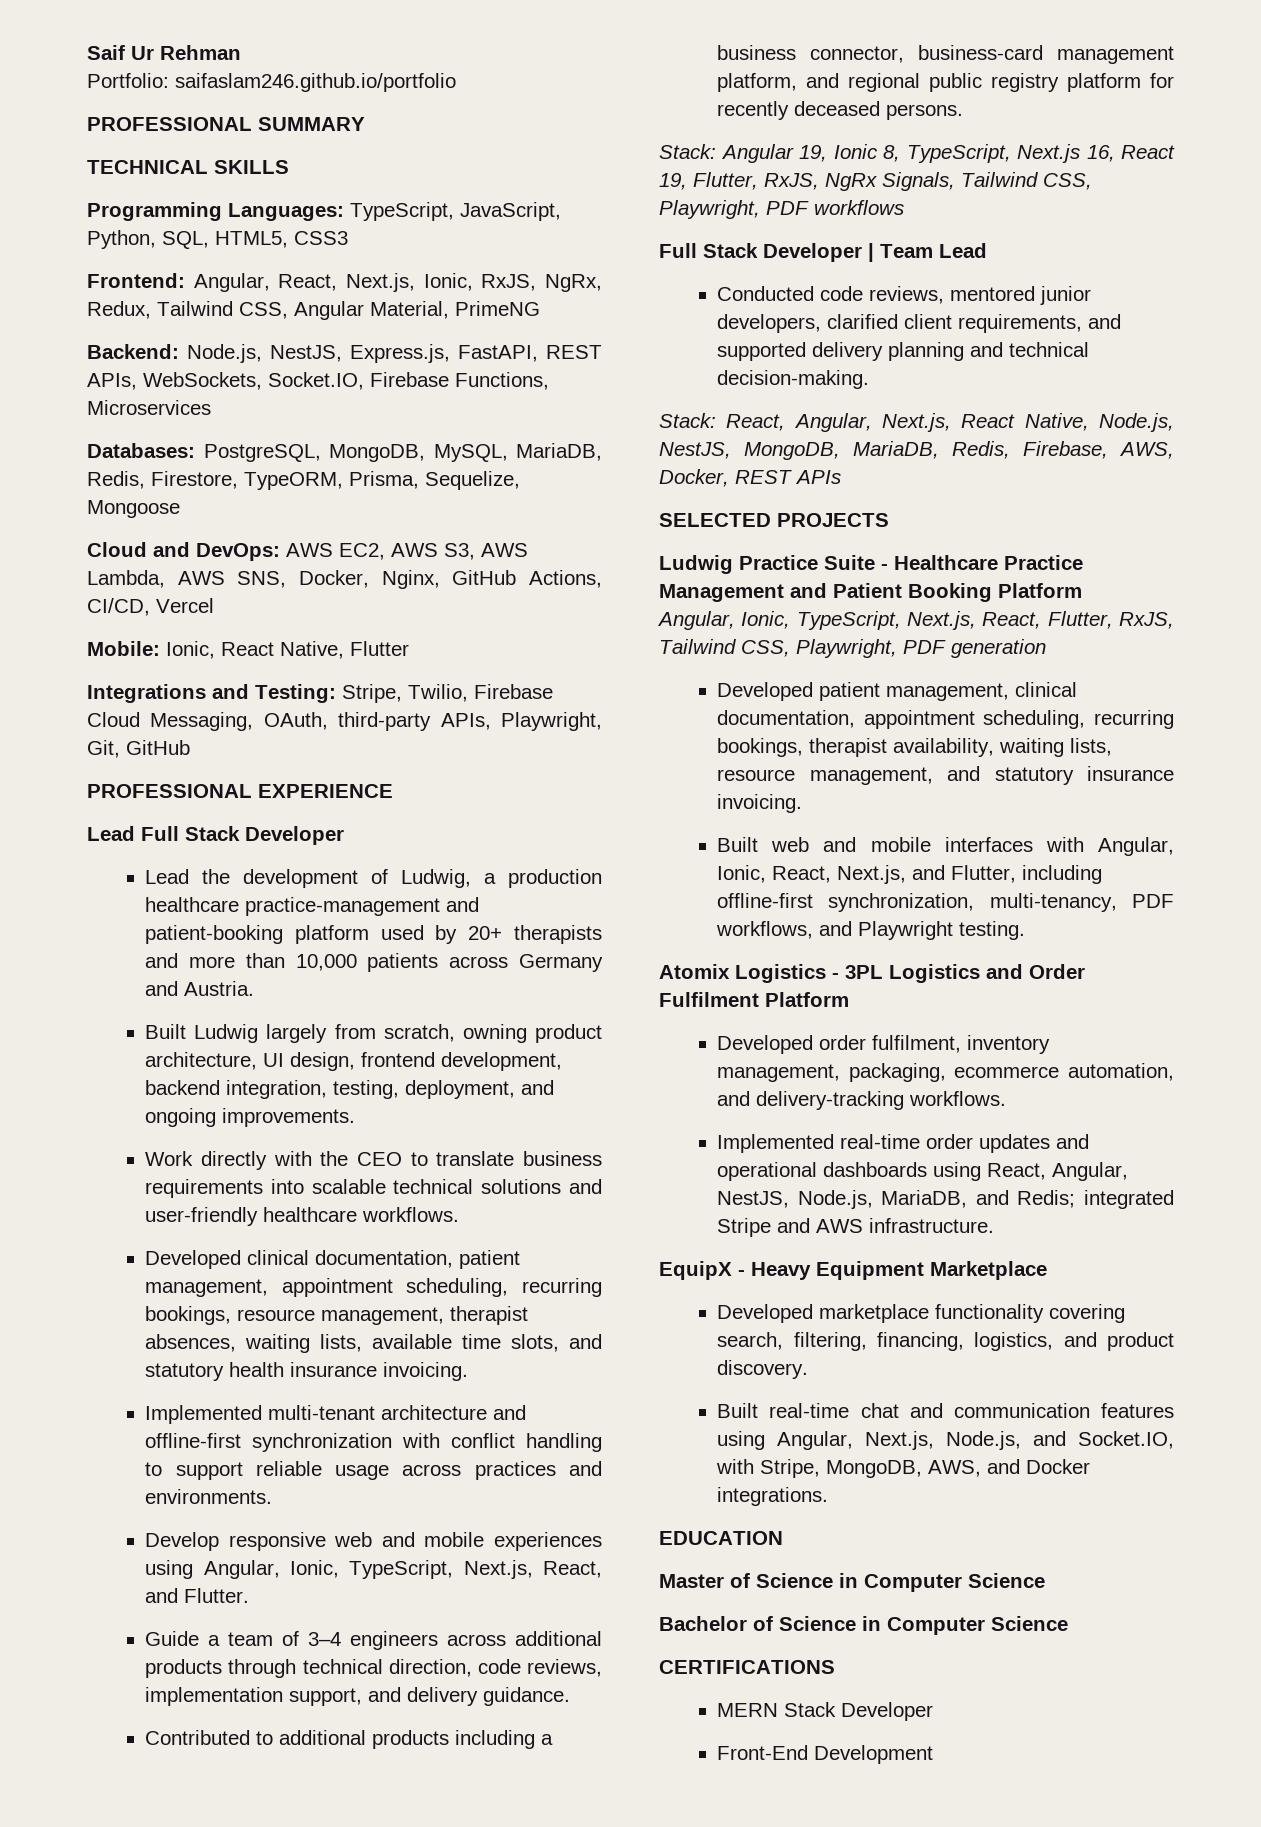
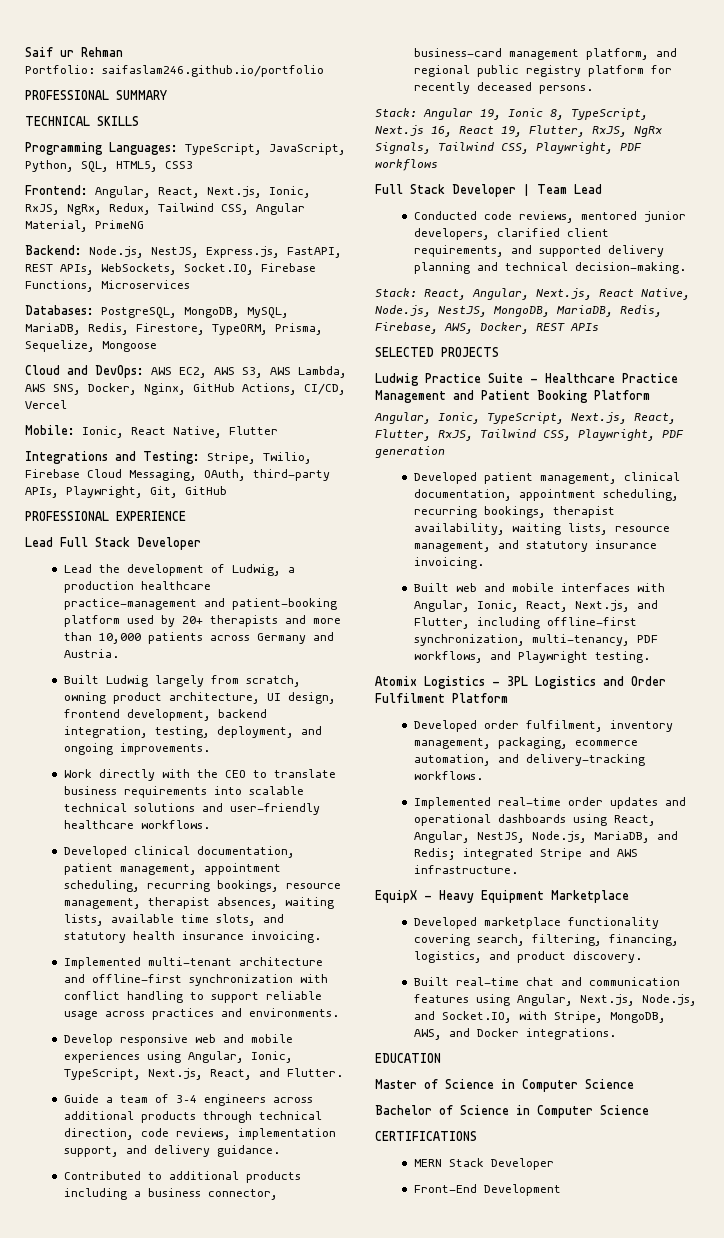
- Saif Ur Rehman
+ Saif ur Rehman

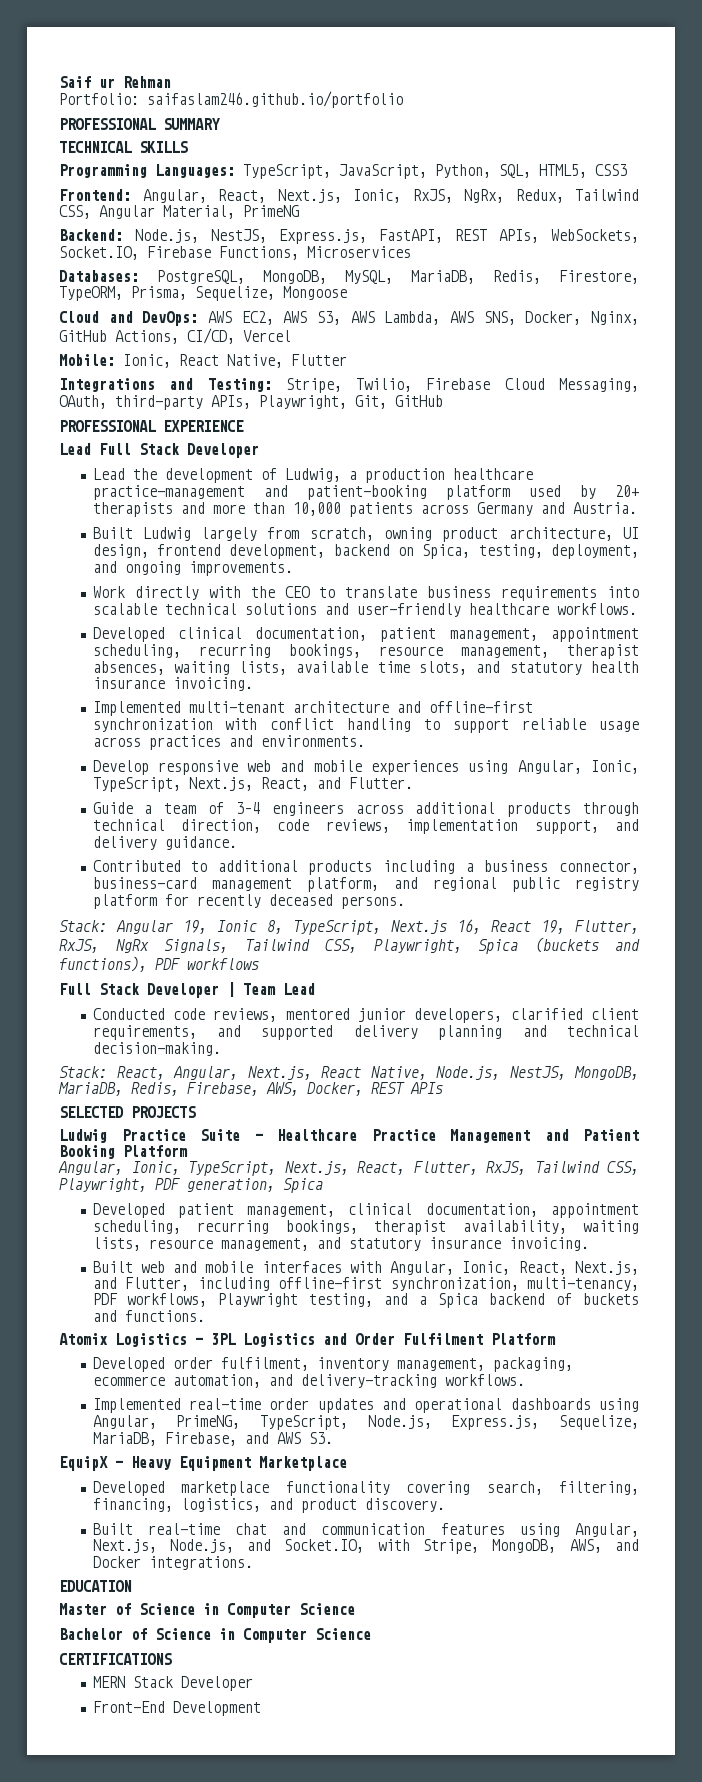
- Built Ludwig largely from scratch, owning product architecture, UI design, frontend development, backend integration, testing, deployment, and ongoing improvements.
+ Built Ludwig largely from scratch, owning product architecture, UI design, frontend development, backend on Spica, testing, deployment, and ongoing improvements.
- Stack: Angular 19, Ionic 8, TypeScript, Next.js 16, React 19, Flutter, RxJS, NgRx Signals, Tailwind CSS, Playwright, PDF workflows
+ Stack: Angular 19, Ionic 8, TypeScript, Next.js 16, React 19, Flutter, RxJS, NgRx Signals, Tailwind CSS, Playwright, Spica (buckets and functions), PDF workflows
- Angular, Ionic, TypeScript, Next.js, React, Flutter, RxJS, Tailwind CSS, Playwright, PDF generation
+ Angular, Ionic, TypeScript, Next.js, React, Flutter, RxJS, Tailwind CSS, Playwright, PDF generation, Spica
- Built web and mobile interfaces with Angular, Ionic, React, Next.js, and Flutter, including offline-first synchronization, multi-tenancy, PDF workflows, and Playwright testing.
+ Built web and mobile interfaces with Angular, Ionic, React, Next.js, and Flutter, including offline-first synchronization, multi-tenancy, PDF workflows, Playwright testing, and a Spica backend of buckets and functions.
- Implemented real-time order updates and operational dashboards using React, Angular, NestJS, Node.js, MariaDB, and Redis; integrated Stripe and AWS infrastructure.
+ Implemented real-time order updates and operational dashboards using Angular, PrimeNG, TypeScript, Node.js, Express.js, Sequelize, MariaDB, Firebase, and AWS S3.

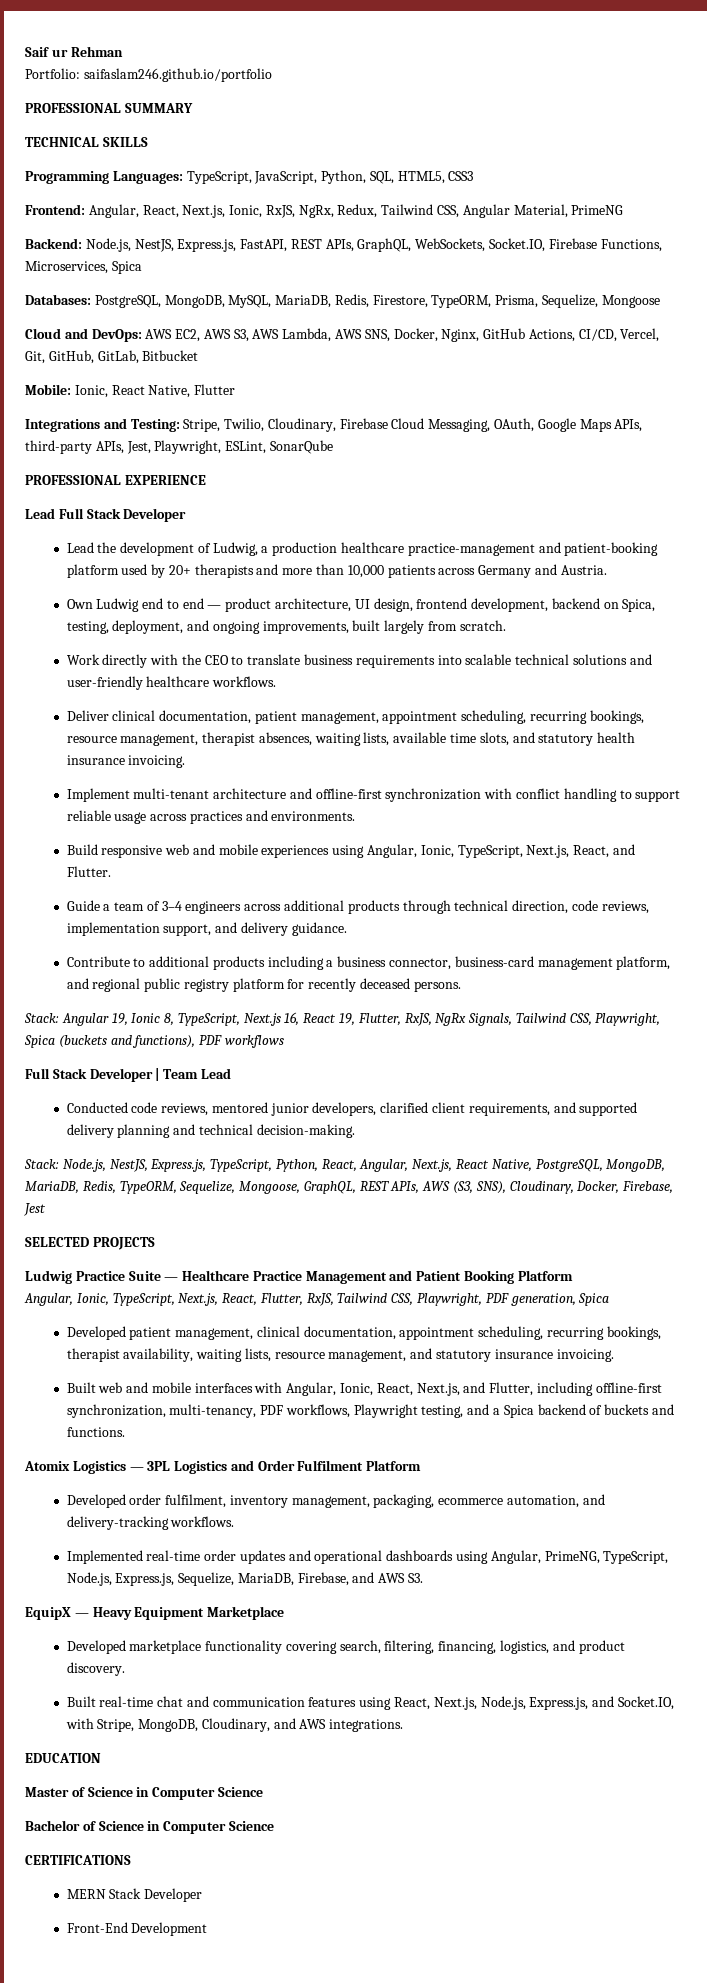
- Backend: Node.js, NestJS, Express.js, FastAPI, REST APIs, WebSockets, Socket.IO, Firebase Functions, Microservices
+ Backend: Node.js, NestJS, Express.js, FastAPI, REST APIs, GraphQL, WebSockets, Socket.IO, Firebase Functions, Microservices, Spica
- Cloud and DevOps: AWS EC2, AWS S3, AWS Lambda, AWS SNS, Docker, Nginx, GitHub Actions, CI/CD, Vercel
+ Cloud and DevOps: AWS EC2, AWS S3, AWS Lambda, AWS SNS, Docker, Nginx, GitHub Actions, CI/CD, Vercel, Git, GitHub, GitLab, Bitbucket
- Integrations and Testing: Stripe, Twilio, Firebase Cloud Messaging, OAuth, third-party APIs, Playwright, Git, GitHub
+ Integrations and Testing: Stripe, Twilio, Cloudinary, Firebase Cloud Messaging, OAuth, Google Maps APIs, third-party APIs, Jest, Playwright, ESLint, SonarQube
- Built Ludwig largely from scratch, owning product architecture, UI design, frontend development, backend on Spica, testing, deployment, and ongoing improvements.
+ Own Ludwig end to end — product architecture, UI design, frontend development, backend on Spica, testing, deployment, and ongoing improvements, built largely from scratch.
- Developed clinical documentation, patient management, appointment scheduling, recurring bookings, resource management, therapist absences, waiting lists, available time slots, and statutory health insurance invoicing.
+ Deliver clinical documentation, patient management, appointment scheduling, recurring bookings, resource management, therapist absences, waiting lists, available time slots, and statutory health insurance invoicing.
- Implemented multi-tenant architecture and offline-first synchronization with conflict handling to support reliable usage across practices and environments.
+ Implement multi-tenant architecture and offline-first synchronization with conflict handling to support reliable usage across practices and environments.
- Develop responsive web and mobile experiences using Angular, Ionic, TypeScript, Next.js, React, and Flutter.
+ Build responsive web and mobile experiences using Angular, Ionic, TypeScript, Next.js, React, and Flutter.
- Contributed to additional products including a business connector, business-card management platform, and regional public registry platform for recently deceased persons.
+ Contribute to additional products including a business connector, business-card management platform, and regional public registry platform for recently deceased persons.
- Stack: React, Angular, Next.js, React Native, Node.js, NestJS, MongoDB, MariaDB, Redis, Firebase, AWS, Docker, REST APIs
+ Stack: Node.js, NestJS, Express.js, TypeScript, Python, React, Angular, Next.js, React Native, PostgreSQL, MongoDB, MariaDB, Redis, TypeORM, Sequelize, Mongoose, GraphQL, REST APIs, AWS (S3, SNS), Cloudinary, Docker, Firebase, Jest
- Ludwig Practice Suite - Healthcare Practice Management and Patient Booking Platform
+ Ludwig Practice Suite — Healthcare Practice Management and Patient Booking Platform
- Atomix Logistics - 3PL Logistics and Order Fulfilment Platform
+ Atomix Logistics — 3PL Logistics and Order Fulfilment Platform
- EquipX - Heavy Equipment Marketplace
+ EquipX — Heavy Equipment Marketplace
- Built real-time chat and communication features using Angular, Next.js, Node.js, and Socket.IO, with Stripe, MongoDB, AWS, and Docker integrations.
+ Built real-time chat and communication features using React, Next.js, Node.js, Express.js, and Socket.IO, with Stripe, MongoDB, Cloudinary, and AWS integrations.

